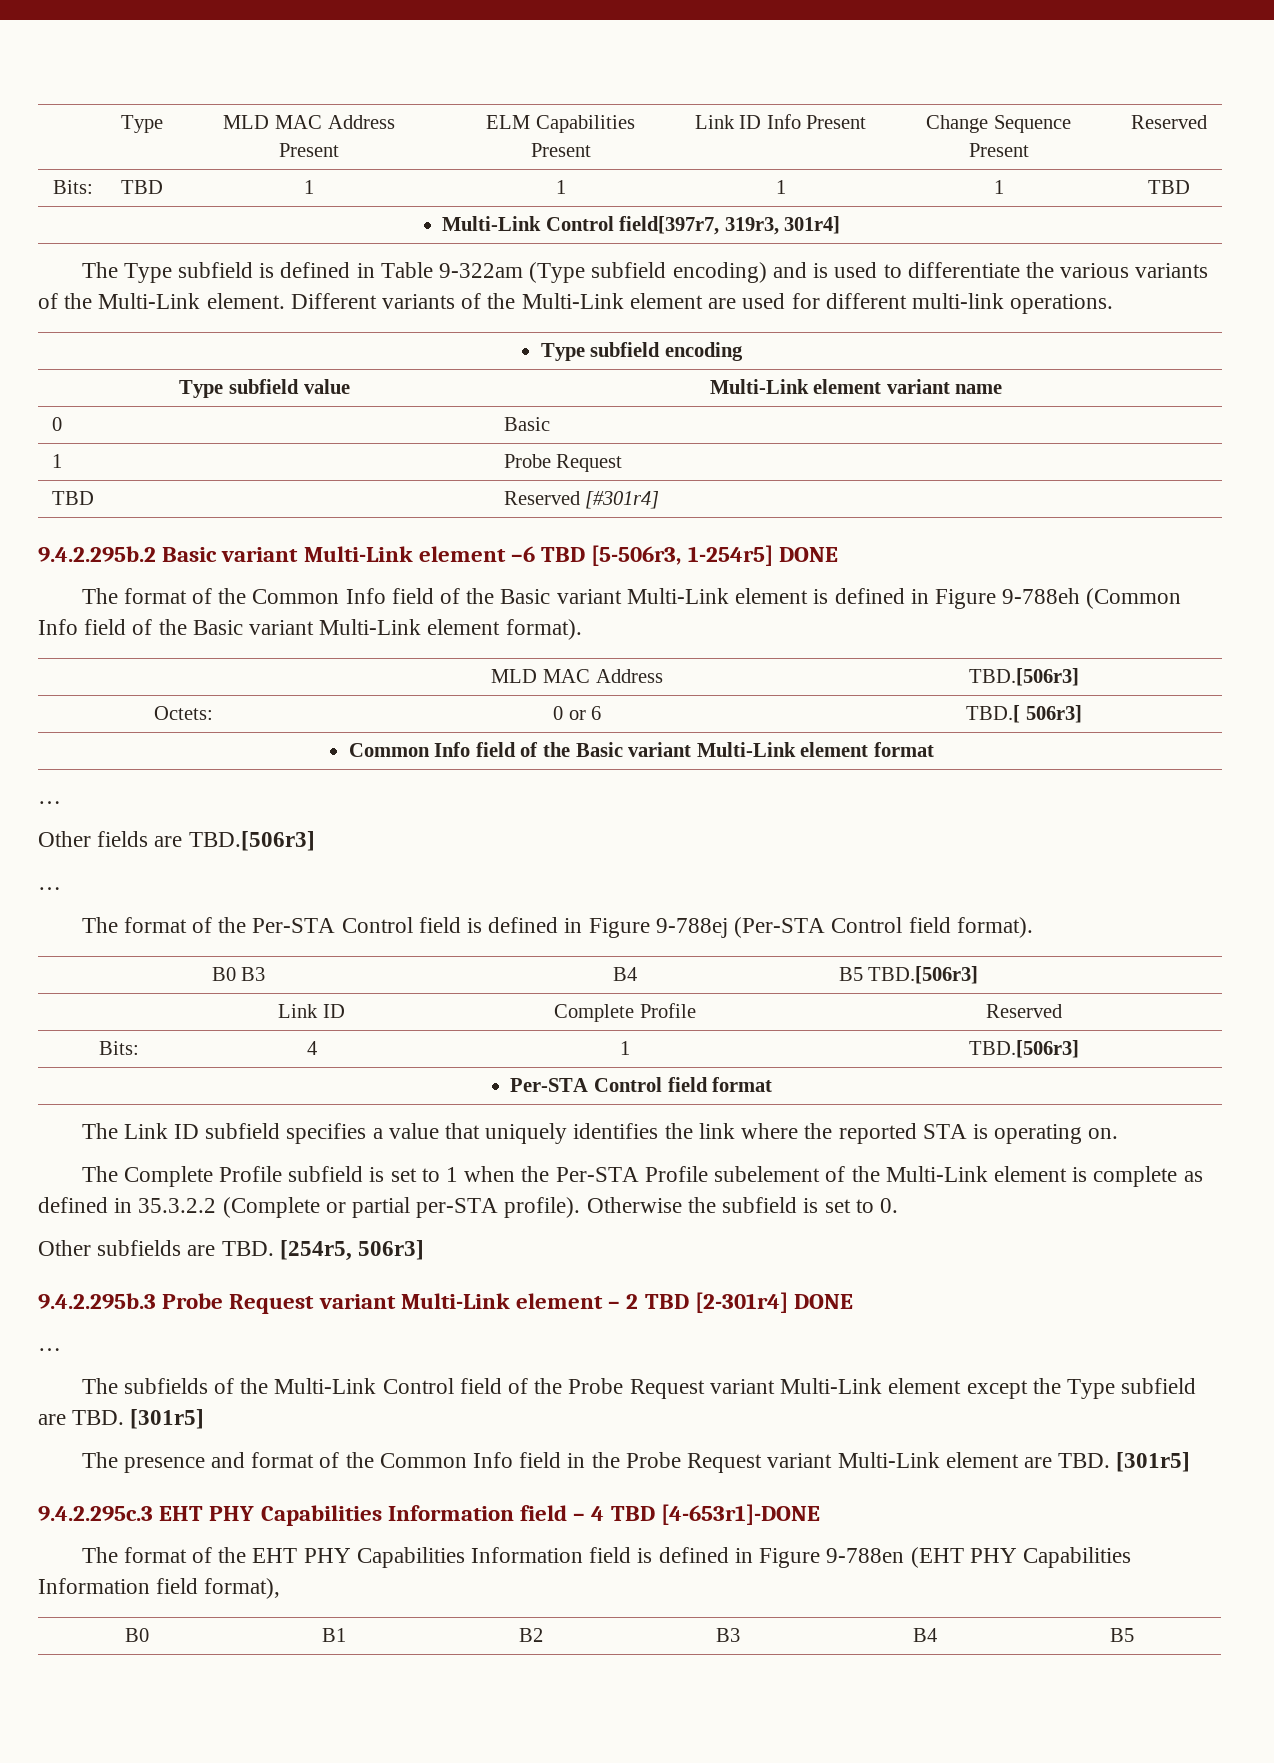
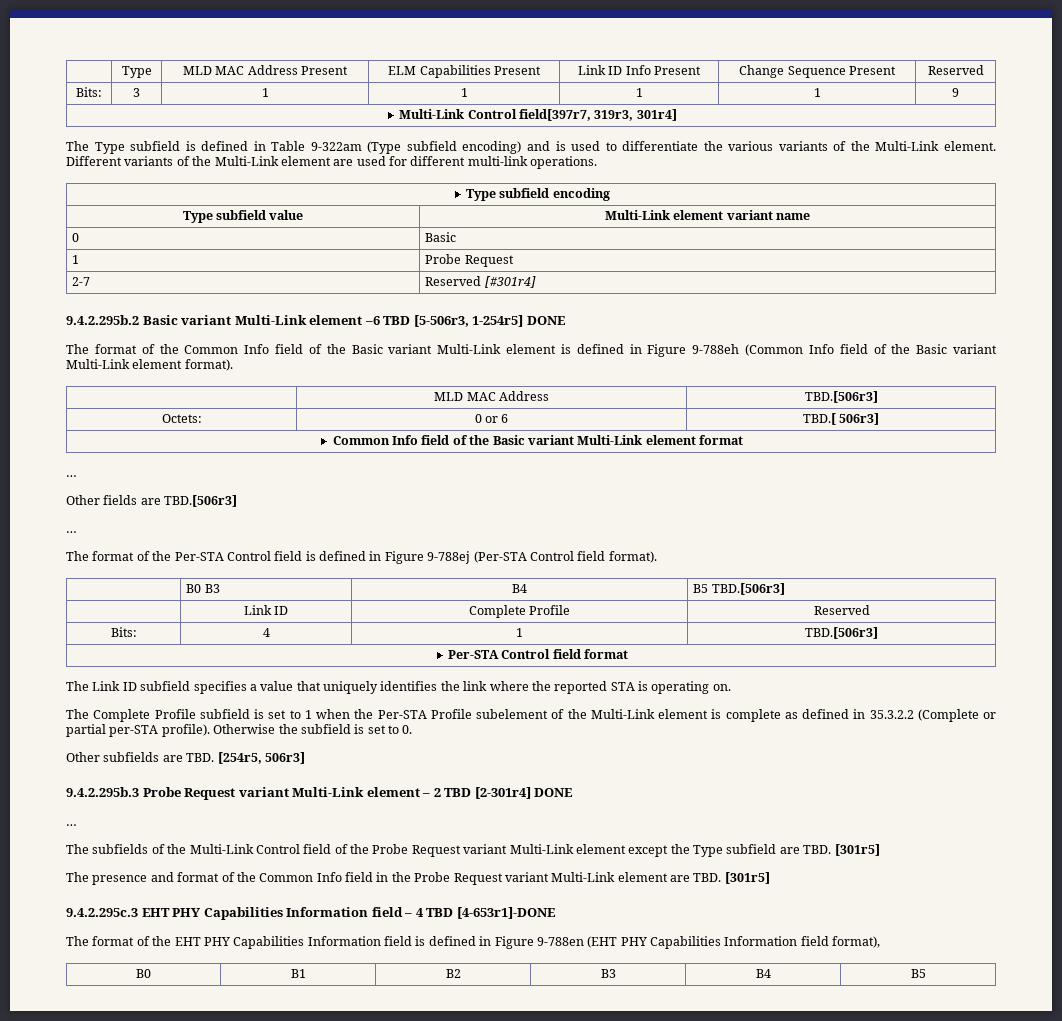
- Bits: | TBD | 1 | 1 | 1 | 1 | TBD
+ Bits: | 3 | 1 | 1 | 1 | 1 | 9
- TBD | Reserved [#301r4]
+ 2-7 | Reserved [#301r4]

